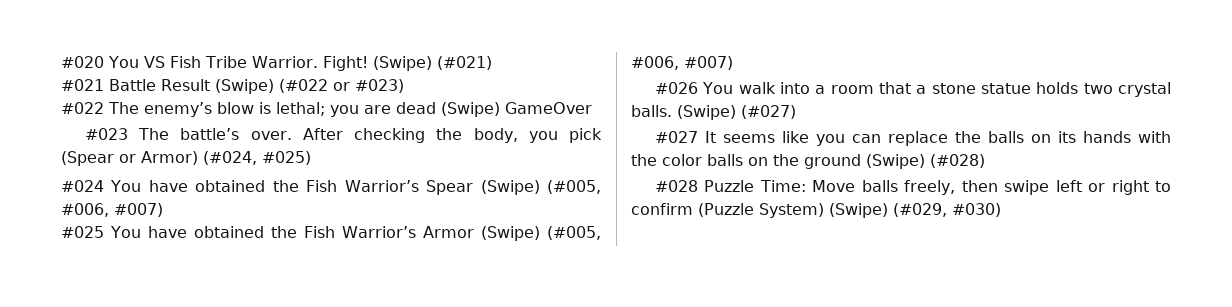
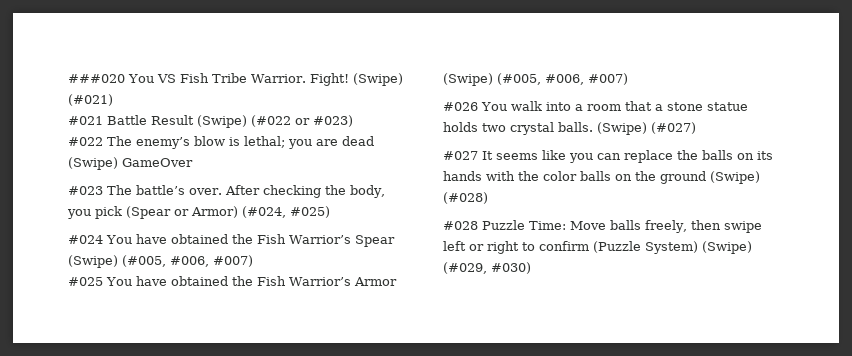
- #020 You VS Fish Tribe Warrior.
+ ###020 You VS Fish Tribe Warrior.

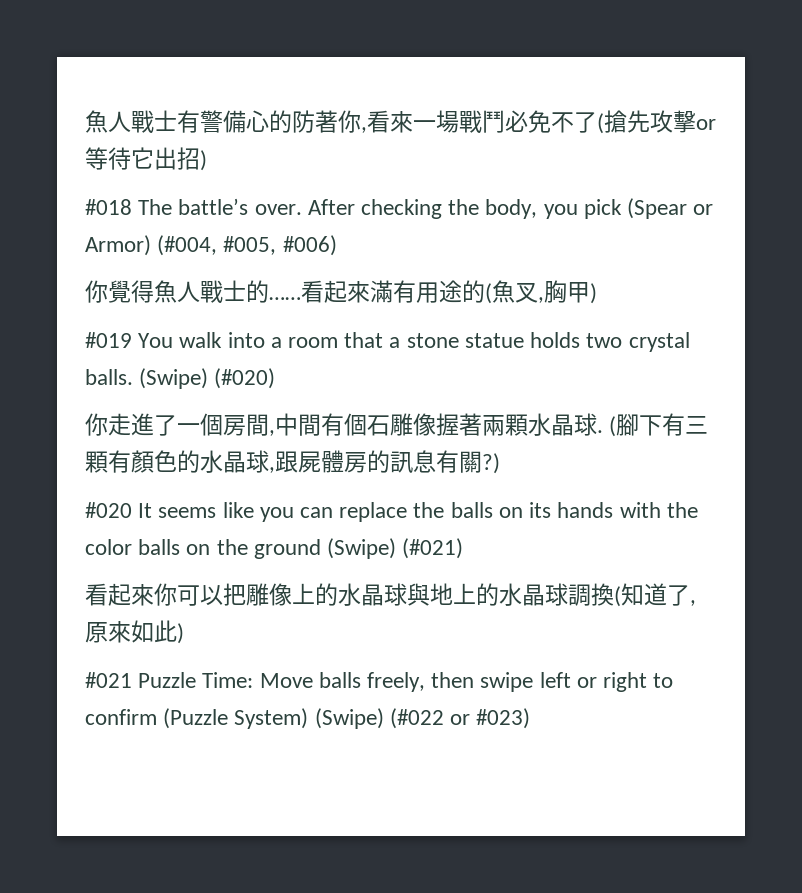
- ###020 You VS Fish Tribe Warrior. Fight! (Swipe) (#021)
- #021 Battle Result (Swipe) (#022 or #023)
- #022 The enemy’s blow is lethal; you are dead (Swipe) GameOver
- #023 The battle’s over.
+ 魚人戰士有警備心的防著你,看來一場戰鬥必免不了(搶先攻擊or等待它出招)
+ #018 The battle’s over.
- After checking the body, you pick (Spear or Armor) (#024, #025)
- #024 You have obtained the Fish Warrior’s Spear (Swipe) (#005, #006, #007)
- #025 You have obtained the Fish Warrior’s Armor (Swipe) (#005, #006, #007)
- #026 You walk into a room that a stone statue holds two crystal balls.
+ After checking the body, you pick (Spear or Armor) (#004, #005, #006)
+ 你覺得魚人戰士的……看起來滿有用途的(魚叉,胸甲)
+ #019 You walk into a room that a stone statue holds two crystal balls.
- (Swipe) (#027)
- #027 It seems like you can replace the balls on its hands with the color balls on the ground (Swipe) (#028)
- #028 Puzzle Time: Move balls freely, then swipe left or right to confirm (Puzzle System) (Swipe) (#029, #030)
+ (Swipe) (#020)
+ 你走進了一個房間,中間有個石雕像握著兩顆水晶球. (腳下有三顆有顏色的水晶球,跟屍體房的訊息有關?)
+ #020 It seems like you can replace the balls on its hands with the color balls on the ground (Swipe) (#021)
+ 看起來你可以把雕像上的水晶球與地上的水晶球調換(知道了,原來如此)
+ #021 Puzzle Time: Move balls freely, then swipe left or right to confirm (Puzzle System) (Swipe) (#022 or #023)

